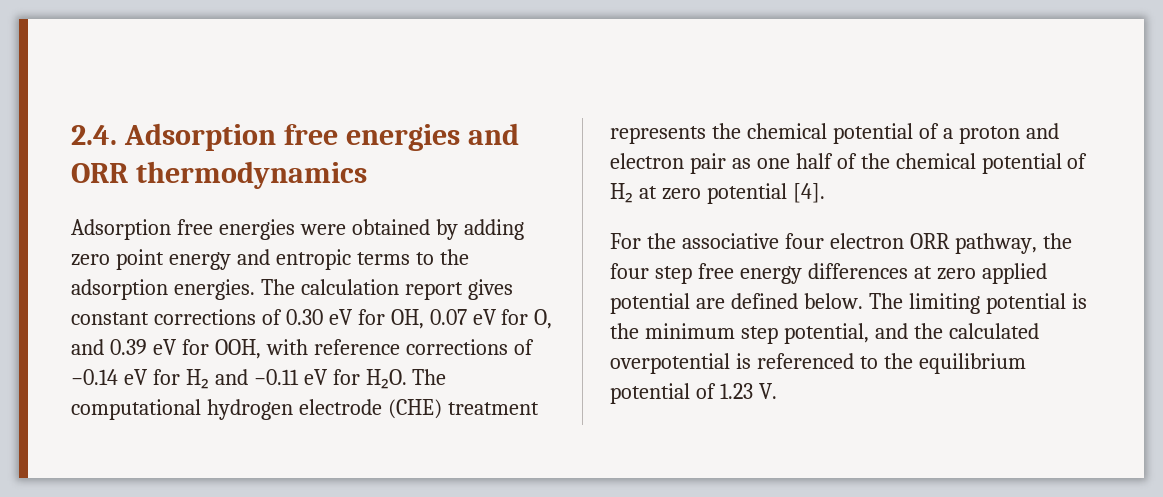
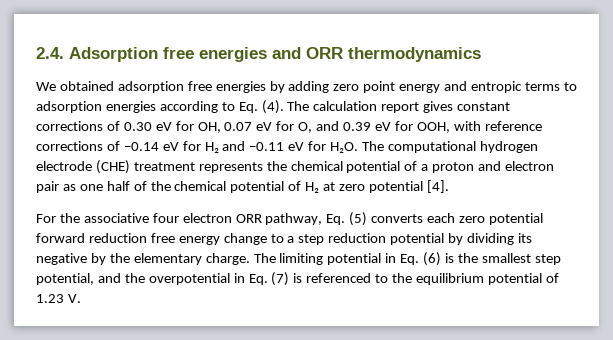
- Adsorption free energies were obtained by adding zero point energy and entropic terms to the adsorption energies.
+ We obtained adsorption free energies by adding zero point energy and entropic terms to adsorption energies according to Eq. (4).
- For the associative four electron ORR pathway, the four step free energy differences at zero applied potential are defined below. The limiting potential is the minimum step potential, and the calculated overpotential is referenced to the equilibrium potential of 1.23 V.
+ For the associative four electron ORR pathway, Eq. (5) converts each zero potential forward reduction free energy change to a step reduction potential by dividing its negative by the elementary charge. The limiting potential in Eq. (6) is the smallest step potential, and the overpotential in Eq. (7) is referenced to the equilibrium potential of 1.23 V.

